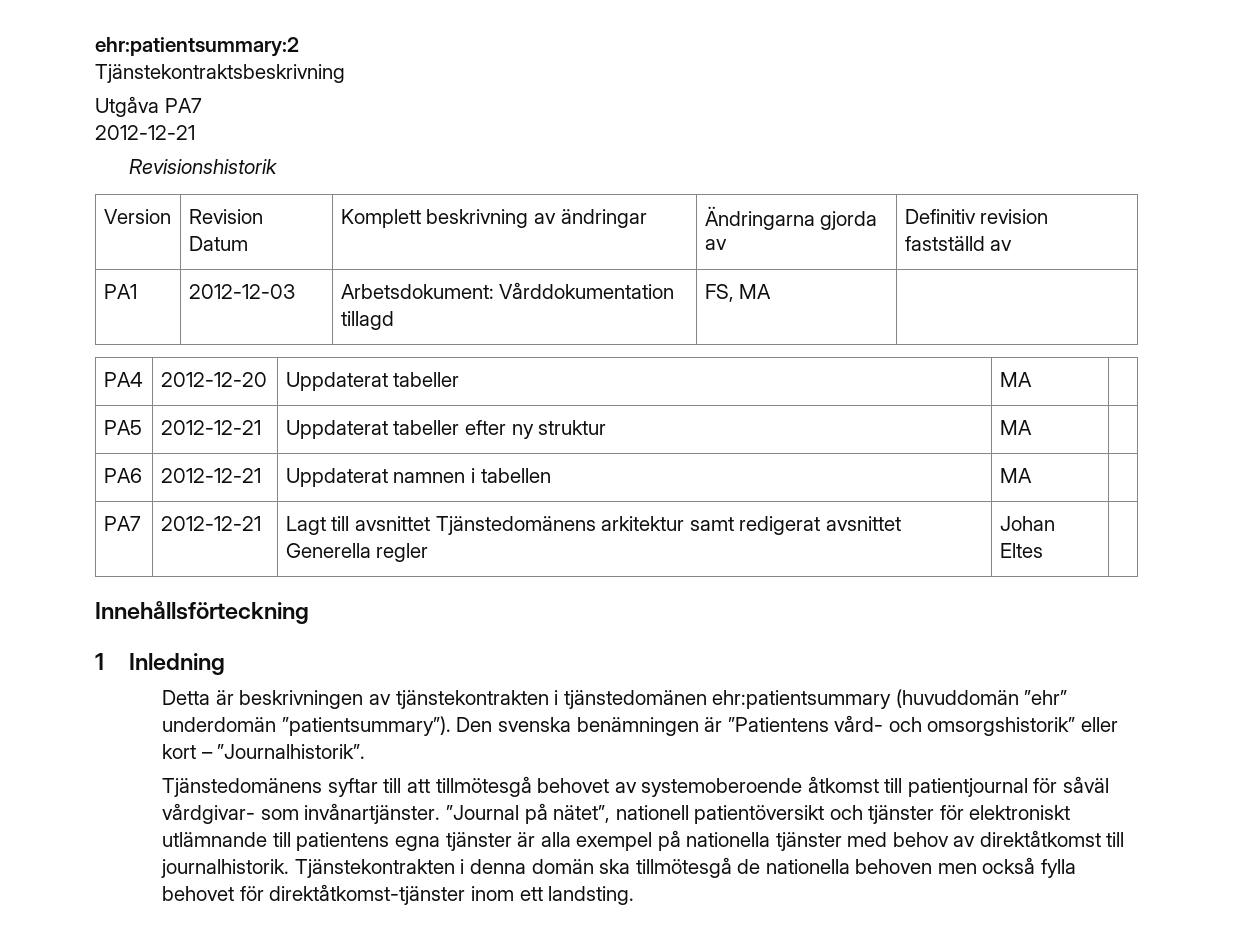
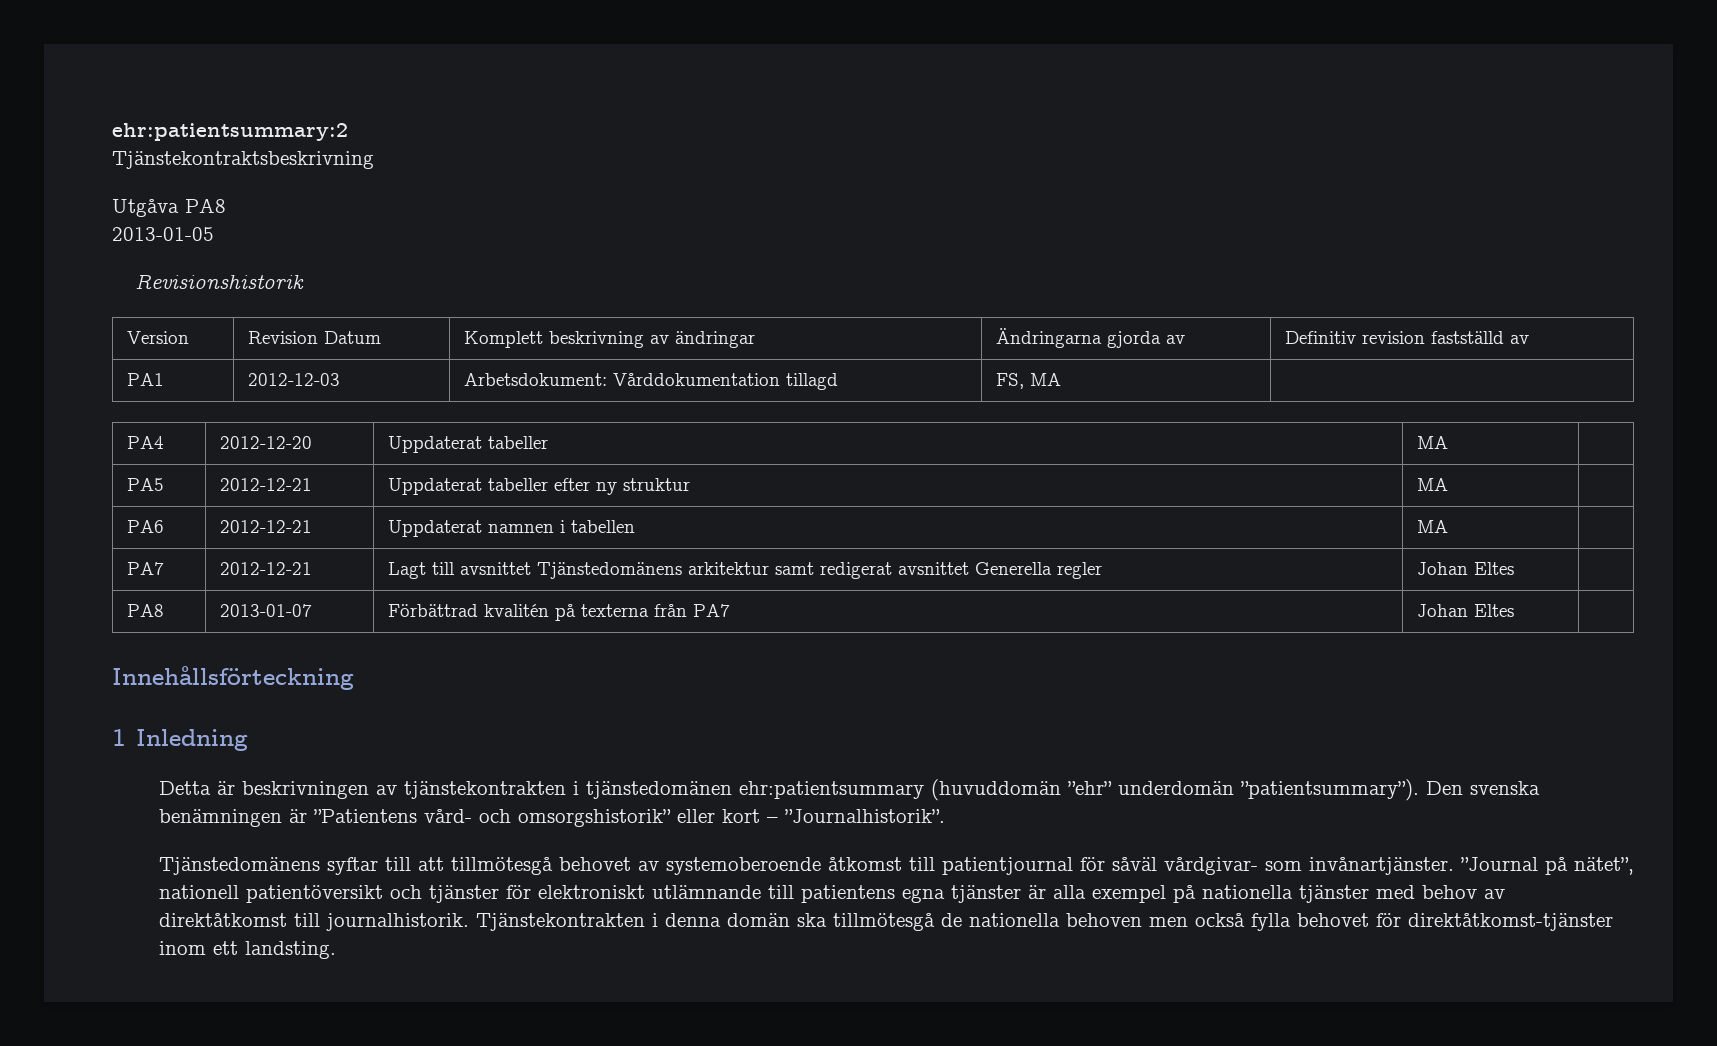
- Utgåva PA7
- 2012-12-21
+ Utgåva PA8
+ 2013-01-05
+ PA8 | 2013-01-07 | Förbättrad kvalitén på texterna från PA7 | Johan Eltes |

